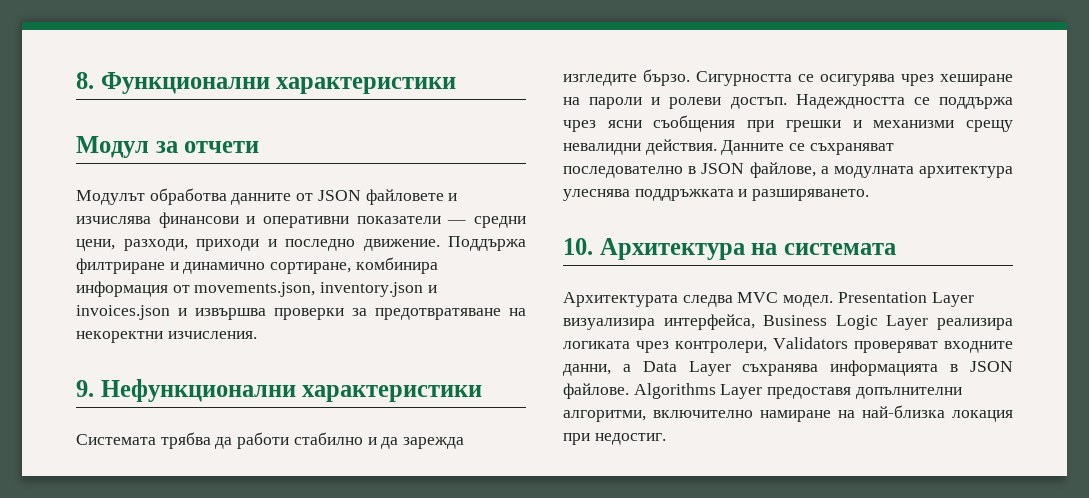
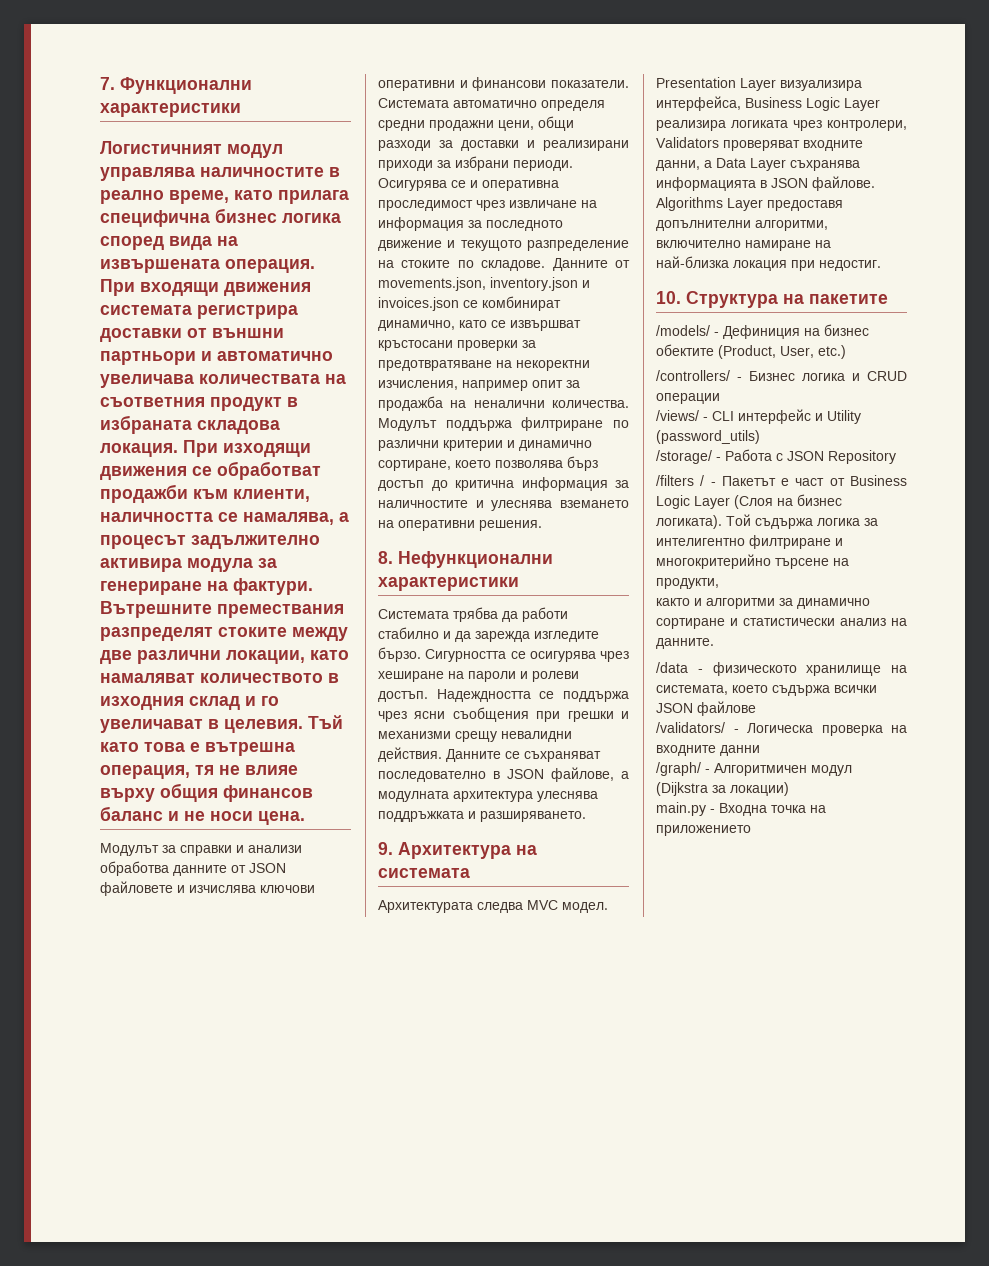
- 8. Функционални характеристики
+ 7. Функционални характеристики
- Модул за отчети
- Модулът обработва данните от JSON файловете и изчислява финансови и оперативни показатели — средни цени, разходи, приходи и последно движение. Поддържа филтриране и динамично сортиране, комбинира информация от movements.json, inventory.json и invoices.json и извършва проверки за предотвратяване на некоректни изчисления.
- 9. Нефункционални характеристики
+ Логистичният модул управлява наличностите в реално време, като прилага специфична бизнес логика според вида на извършената операция. При входящи движения системата регистрира доставки от външни партньори и автоматично увеличава количествата на съответния продукт в избраната складова локация. При изходящи движения се обработват продажби към клиенти, наличността се намалява, а процесът задължително активира модула за генериране на фактури. Вътрешните премествания разпределят стоките между две различни локации, като намаляват количеството в изходния склад и го увеличават в целевия. Тъй като това е вътрешна операция, тя не влияе върху общия финансов баланс и не носи цена.
+ Модулът за справки и анализи обработва данните от JSON файловете и изчислява ключови оперативни и финансови показатели. Системата автоматично определя средни продажни цени, общи разходи за доставки и реализирани приходи за избрани периоди. Осигурява се и оперативна проследимост чрез извличане на информация за последното движение и текущото разпределение на стоките по складове. Данните от movements.json, inventory.json и invoices.json се комбинират динамично, като се извършват кръстосани проверки за предотвратяване на некоректни изчисления, например опит за продажба на неналични количества. Модулът поддържа филтриране по различни критерии и динамично сортиране, което позволява бърз достъп до критична информация за наличностите и улеснява вземането на оперативни решения.
+ 8. Нефункционални характеристики
- 10. Архитектура на системата
+ 9. Архитектура на системата
+ 10. Структура на пакетите
+ /models/ - Дефиниция на бизнес обектите (Product, User, etc.)
+ /controllers/ - Бизнес логика и CRUD операции
+ /views/ - CLI интерфейс и Utility (password_utils)
+ /storage/ - Работа с JSON Repository
+ /filters / - Пакетът е част от Business Logic Layer (Слоя на бизнес логиката). Той съдържа логика за интелигентно филтриране и многокритерийно търсене на продукти,
+ както и алгоритми за динамично сортиране и статистически анализ на данните.
+ /data - физическото хранилище на системата, което съдържа всички JSON файлове
+ /validators/ - Логическа проверка на входните данни
+ /graph/ - Алгоритмичен модул (Dijkstra за локации)
+ main.py - Входна точка на приложението

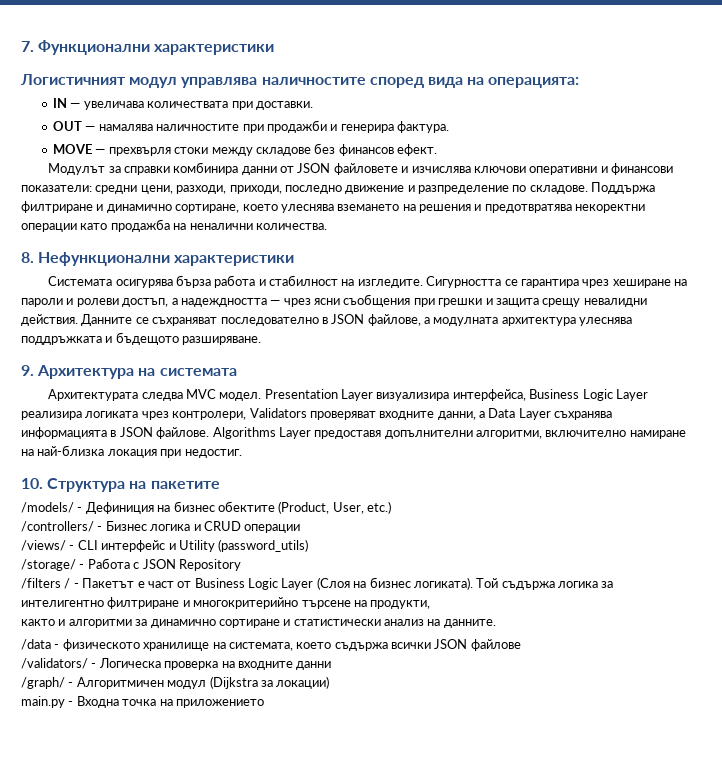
- Логистичният модул управлява наличностите в реално време, като прилага специфична бизнес логика според вида на извършената операция. При входящи движения системата регистрира доставки от външни партньори и автоматично увеличава количествата на съответния продукт в избраната складова локация. При изходящи движения се обработват продажби към клиенти, наличността се намалява, а процесът задължително активира модула за генериране на фактури. Вътрешните премествания разпределят стоките между две различни локации, като намаляват количеството в изходния склад и го увеличават в целевия. Тъй като това е вътрешна операция, тя не влияе върху общия финансов баланс и не носи цена.
+ Логистичният модул управлява наличностите според вида на операцията:
+ IN — увеличава количествата при доставки.
+ OUT — намалява наличностите при продажби и генерира фактура.
+ MOVE — прехвърля стоки между складове без финансов ефект.
- Модулът за справки и анализи обработва данните от JSON файловете и изчислява ключови оперативни и финансови показатели. Системата автоматично определя средни продажни цени, общи разходи за доставки и реализирани приходи за избрани периоди. Осигурява се и оперативна проследимост чрез извличане на информация за последното движение и текущото разпределение на стоките по складове. Данните от movements.json, inventory.json и invoices.json се комбинират динамично, като се извършват кръстосани проверки за предотвратяване на некоректни изчисления, например опит за продажба на неналични количества. Модулът поддържа филтриране по различни критерии и динамично сортиране, което позволява бърз достъп до критична информация за наличностите и улеснява вземането на оперативни решения.
+ Модулът за справки комбинира данни от JSON файловете и изчислява ключови оперативни и финансови показатели: средни цени, разходи, приходи, последно движение и разпределение по складове. Поддържа филтриране и динамично сортиране, което улеснява вземането на решения и предотвратява некоректни операции като продажба на неналични количества.
  8. Нефункционални характеристики
- Системата трябва да работи стабилно и да зарежда изгледите бързо.
+ Системата осигурява бърза работа и стабилност на изгледите.
- Сигурността се осигурява чрез хеширане на пароли и ролеви достъп. Надеждността се поддържа чрез ясни съобщения при грешки и механизми срещу невалидни действия.
+ Сигурността се гарантира чрез хеширане на пароли и ролеви достъп, а надеждността — чрез ясни съобщения при грешки и защита срещу невалидни действия.
- Данните се съхраняват последователно в JSON файлове, а модулната архитектура улеснява поддръжката и разширяването.
+ Данните се съхраняват последователно в JSON файлове, а модулната архитектура улеснява поддръжката и бъдещото разширяване.

